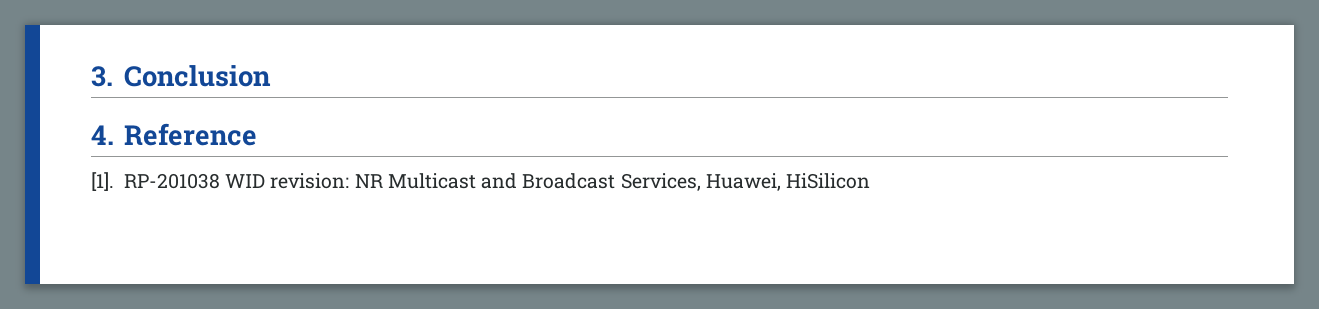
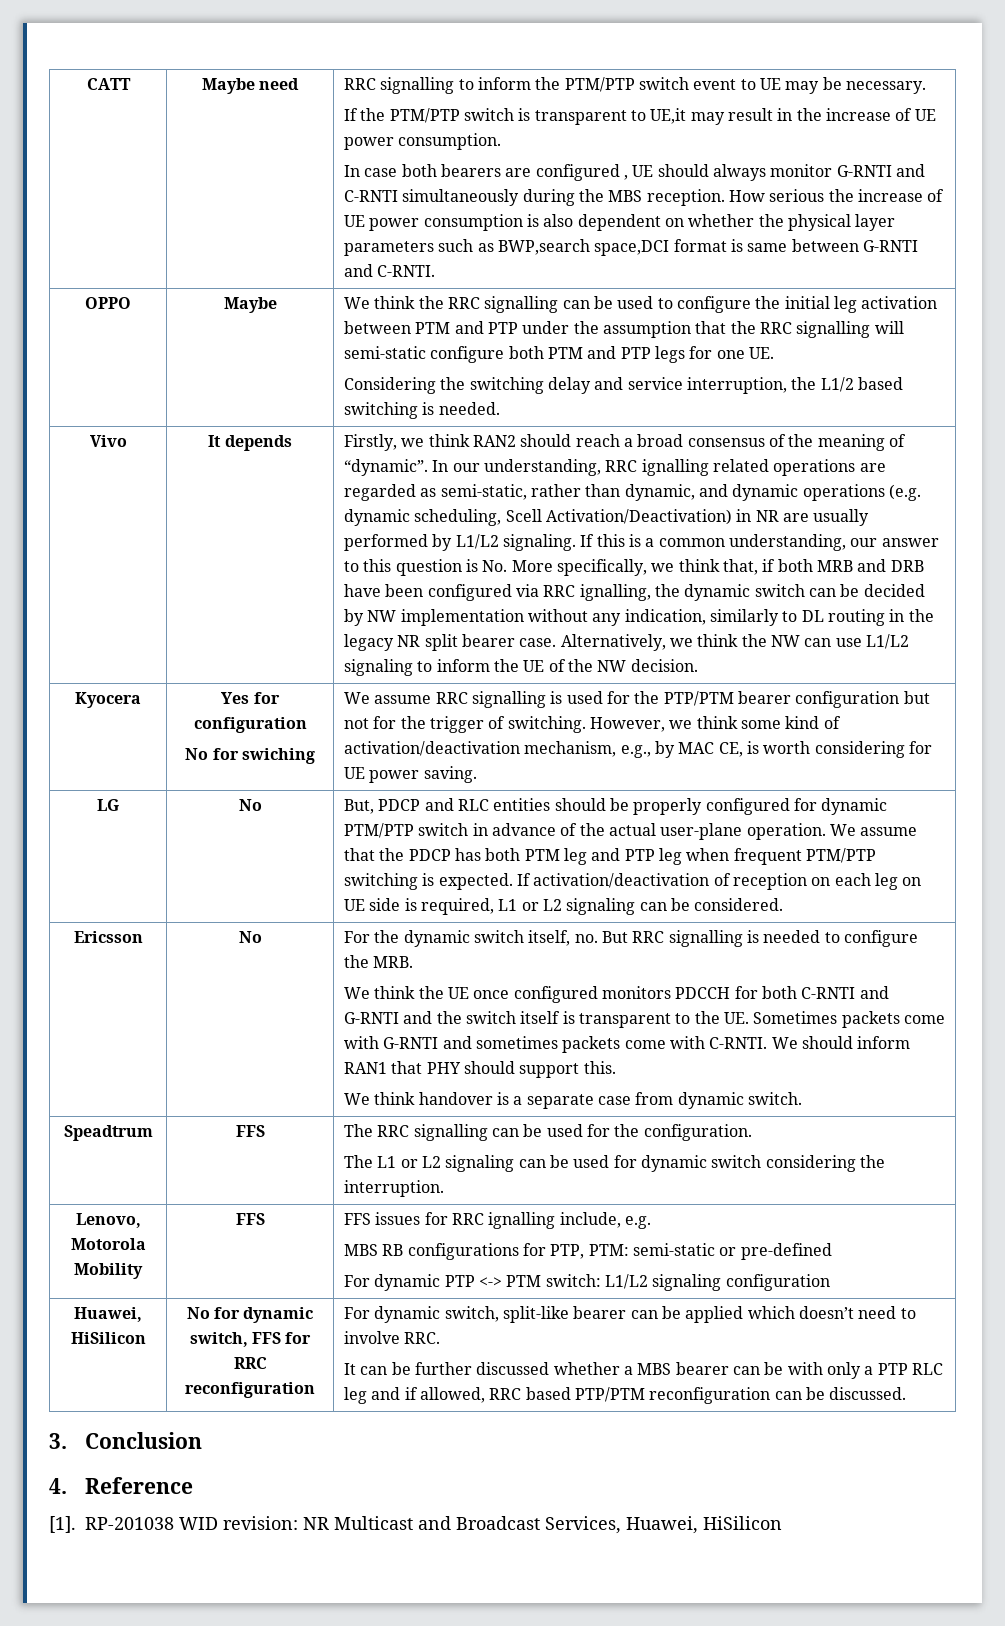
+ CATT | Maybe need | RRC signalling to inform the PTM/PTP switch event to UE may be necessary.
+ If the PTM/PTP switch is transparent to UE,it may result in the increase of UE power consumption.
+ In case both bearers are configured , UE should always monitor G-RNTI and C-RNTI simultaneously during the MBS reception. How serious the increase of UE power consumption is also dependent on whether the physical layer parameters such as BWP,search space,DCI format is same between G-RNTI and C-RNTI.
+ OPPO | Maybe | We think the RRC signalling can be used to configure the initial leg activation between PTM and PTP under the assumption that the RRC signalling will semi-static configure both PTM and PTP legs for one UE.
+ Considering the switching delay and service interruption, the L1/2 based switching is needed.
+ Vivo | It depends | Firstly, we think RAN2 should reach a broad consensus of the meaning of “dynamic”. In our understanding, RRC ignalling related operations are regarded as semi-static, rather than dynamic, and dynamic operations (e.g. dynamic scheduling, Scell Activation/Deactivation) in NR are usually performed by L1/L2 signaling. If this is a common understanding, our answer to this question is No. More specifically, we think that, if both MRB and DRB have been configured via RRC ignalling, the dynamic switch can be decided by NW implementation without any indication, similarly to DL routing in the legacy NR split bearer case. Alternatively, we think the NW can use L1/L2 signaling to inform the UE of the NW decision.
+ Kyocera | Yes for configuration
+ No for swiching | We assume RRC signalling is used for the PTP/PTM bearer configuration but not for the trigger of switching. However, we think some kind of activation/deactivation mechanism, e.g., by MAC CE, is worth considering for UE power saving.
+ LG | No | But, PDCP and RLC entities should be properly configured for dynamic PTM/PTP switch in advance of the actual user-plane operation. We assume that the PDCP has both PTM leg and PTP leg when frequent PTM/PTP switching is expected. If activation/deactivation of reception on each leg on UE side is required, L1 or L2 signaling can be considered.
+ Ericsson | No | For the dynamic switch itself, no. But RRC signalling is needed to configure the MRB.
+ We think the UE once configured monitors PDCCH for both C-RNTI and G-RNTI and the switch itself is transparent to the UE. Sometimes packets come with G-RNTI and sometimes packets come with C-RNTI. We should inform RAN1 that PHY should support this.
+ We think handover is a separate case from dynamic switch.
+ Speadtrum | FFS | The RRC signalling can be used for the configuration.
+ The L1 or L2 signaling can be used for dynamic switch considering the interruption.
+ Lenovo, Motorola Mobility | FFS | FFS issues for RRC ignalling include, e.g.
+ MBS RB configurations for PTP, PTM: semi-static or pre-defined
+ For dynamic PTP <-> PTM switch: L1/L2 signaling configuration
+ Huawei, HiSilicon | No for dynamic switch, FFS for RRC reconfiguration | For dynamic switch, split-like bearer can be applied which doesn’t need to involve RRC.
+ It can be further discussed whether a MBS bearer can be with only a PTP RLC leg and if allowed, RRC based PTP/PTM reconfiguration can be discussed.

